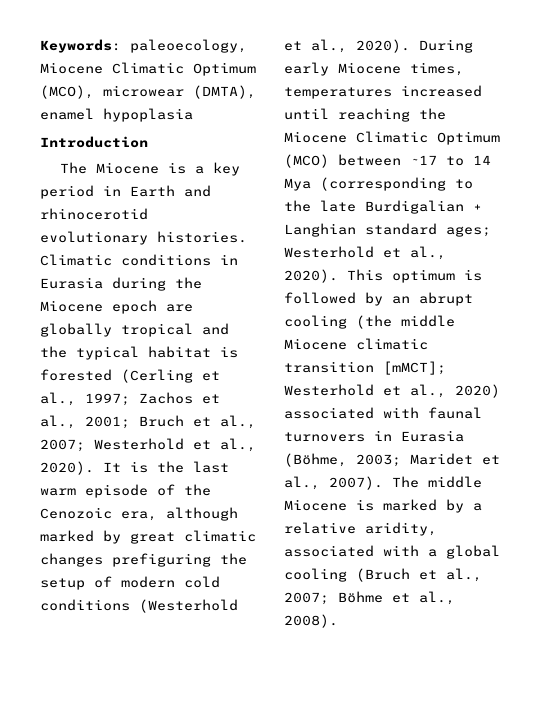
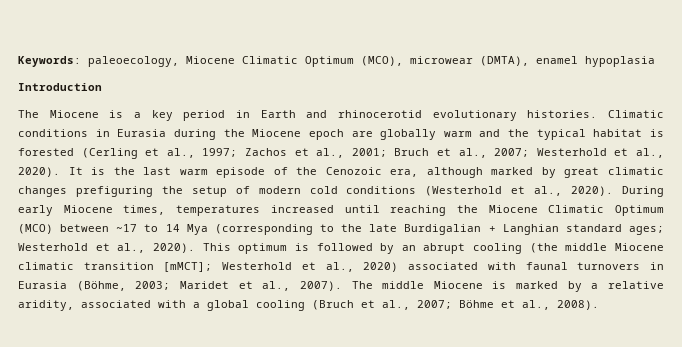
- Climatic conditions in Eurasia during the Miocene epoch are globally tropical and the typical habitat is forested (Cerling et al., 1997; Zachos et al., 2001; Bruch et al., 2007; Westerhold et al., 2020).
+ Climatic conditions in Eurasia during the Miocene epoch are globally warm and the typical habitat is forested (Cerling et al., 1997; Zachos et al., 2001; Bruch et al., 2007; Westerhold et al., 2020).

